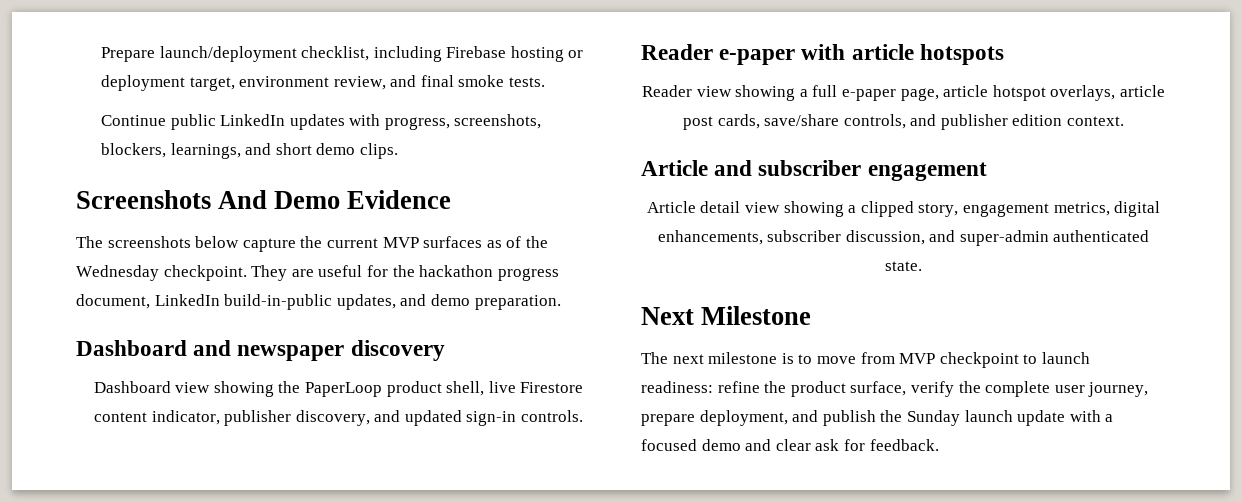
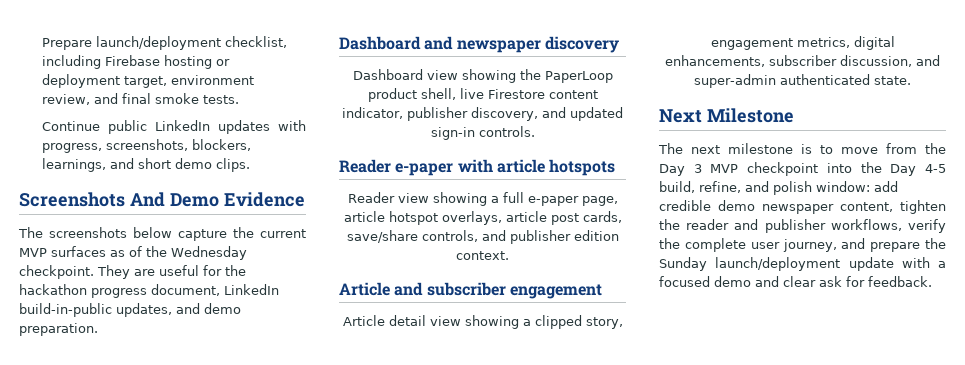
- The next milestone is to move from MVP checkpoint to launch readiness: refine the product surface, verify the complete user journey, prepare deployment, and publish the Sunday launch update with a focused demo and clear ask for feedback.
+ The next milestone is to move from the Day 3 MVP checkpoint into the Day 4-5 build, refine, and polish window: add credible demo newspaper content, tighten the reader and publisher workflows, verify the complete user journey, and prepare the Sunday launch/deployment update with a focused demo and clear ask for feedback.

